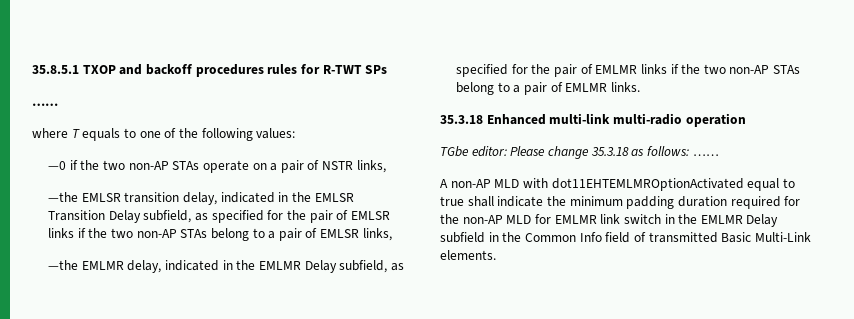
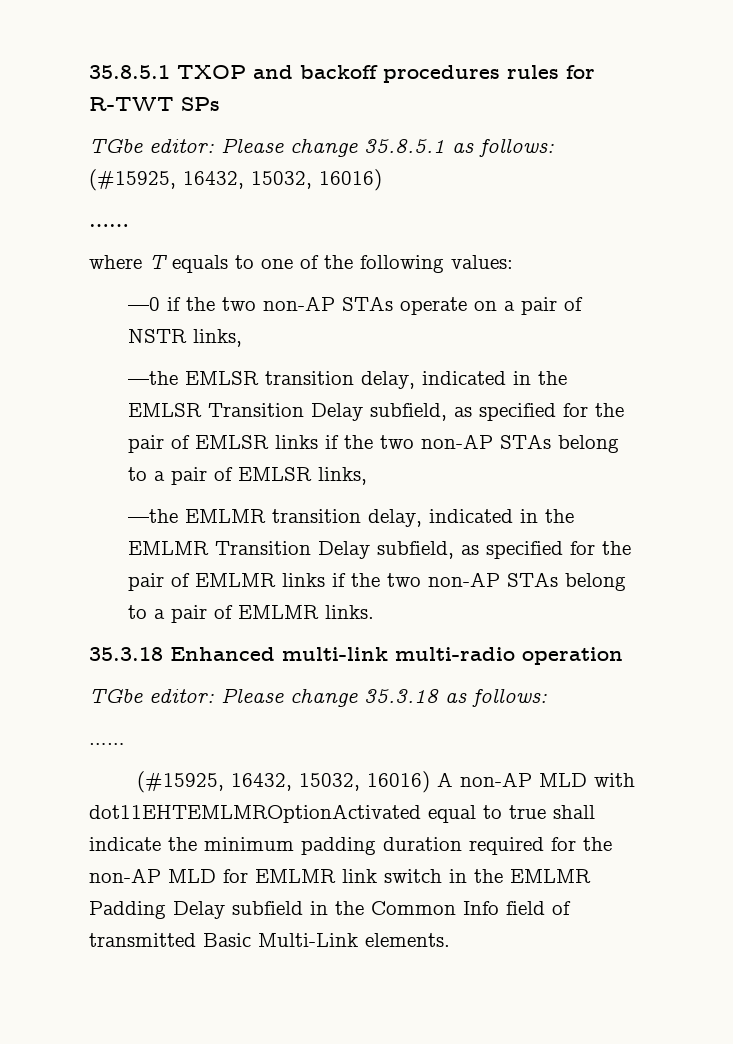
+ TGbe editor: Please change 35.8.5.1 as follows: (#15925, 16432, 15032, 16016)
- —the EMLMR delay, indicated in the EMLMR Delay subfield, as specified for the pair of EMLMR links if the two non-AP STAs belong to a pair of EMLMR links.
+ —the EMLMR transition delay, indicated in the EMLMR Transition Delay subfield, as specified for the pair of EMLMR links if the two non-AP STAs belong to a pair of EMLMR links.
- TGbe editor: Please change 35.3.18 as follows: ……
- A non-AP MLD with dot11EHTEMLMROptionActivated equal to true shall indicate the minimum padding duration required for the non-AP MLD for EMLMR link switch in the EMLMR Delay subfield in the Common Info field of transmitted Basic Multi-Link elements.
+ TGbe editor: Please change 35.3.18 as follows:
+ ……
+ (#15925, 16432, 15032, 16016) A non-AP MLD with dot11EHTEMLMROptionActivated equal to true shall indicate the minimum padding duration required for the non-AP MLD for EMLMR link switch in the EMLMR Padding Delay subfield in the Common Info field of transmitted Basic Multi-Link elements.

